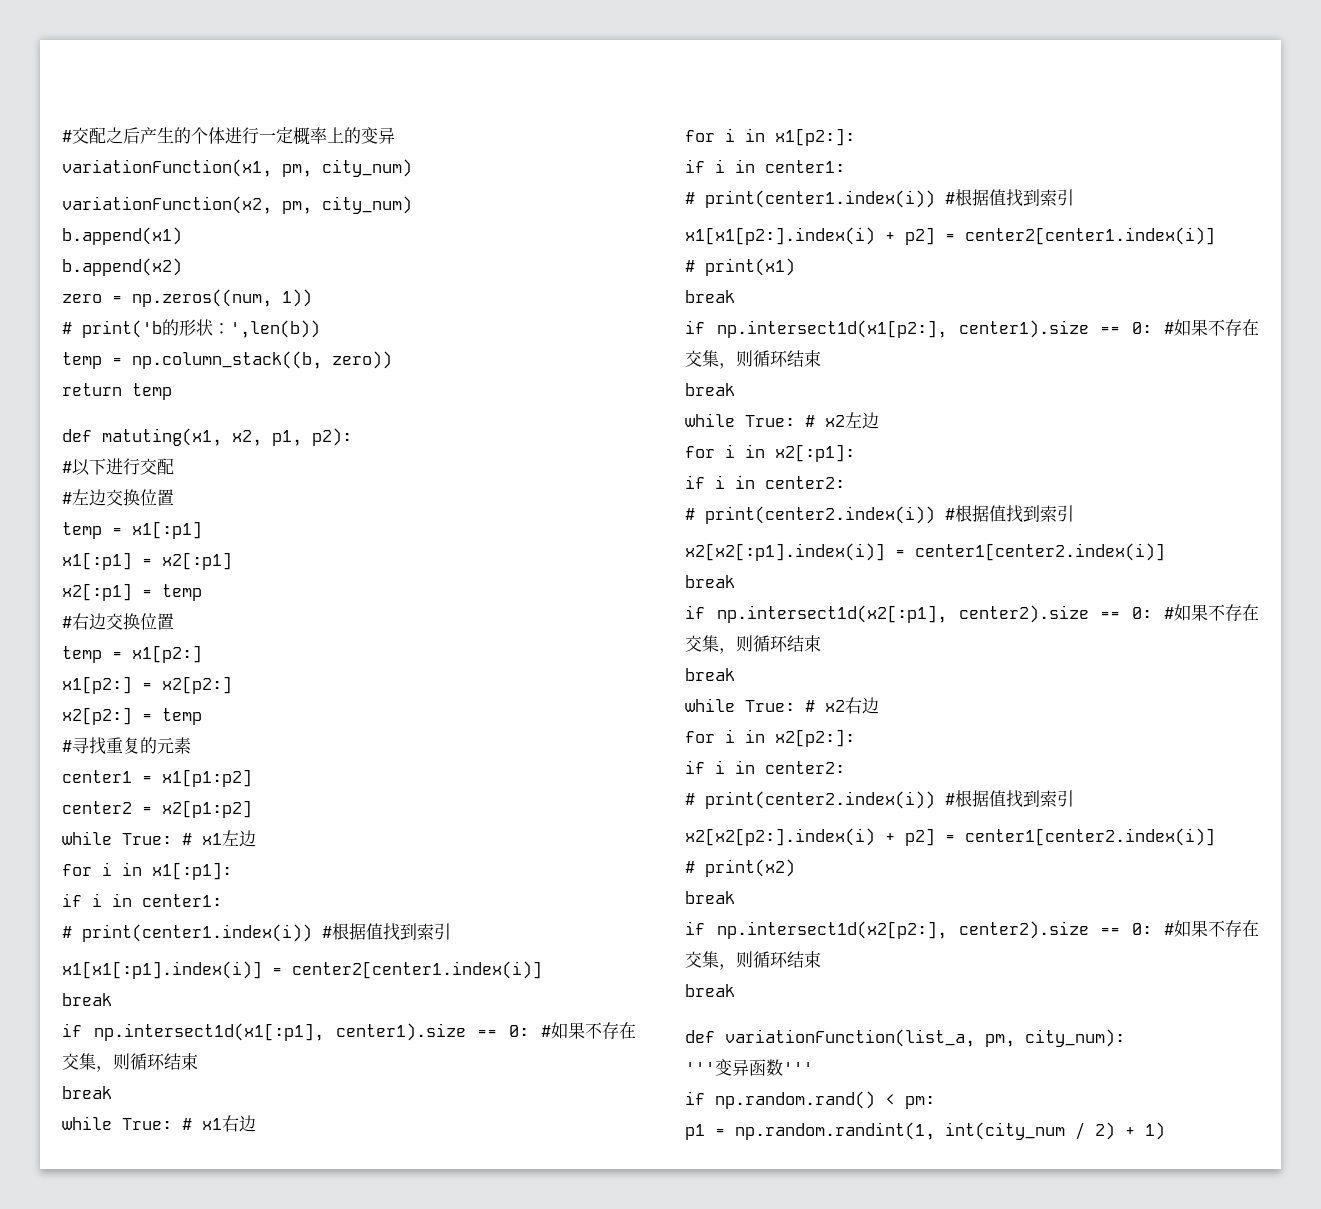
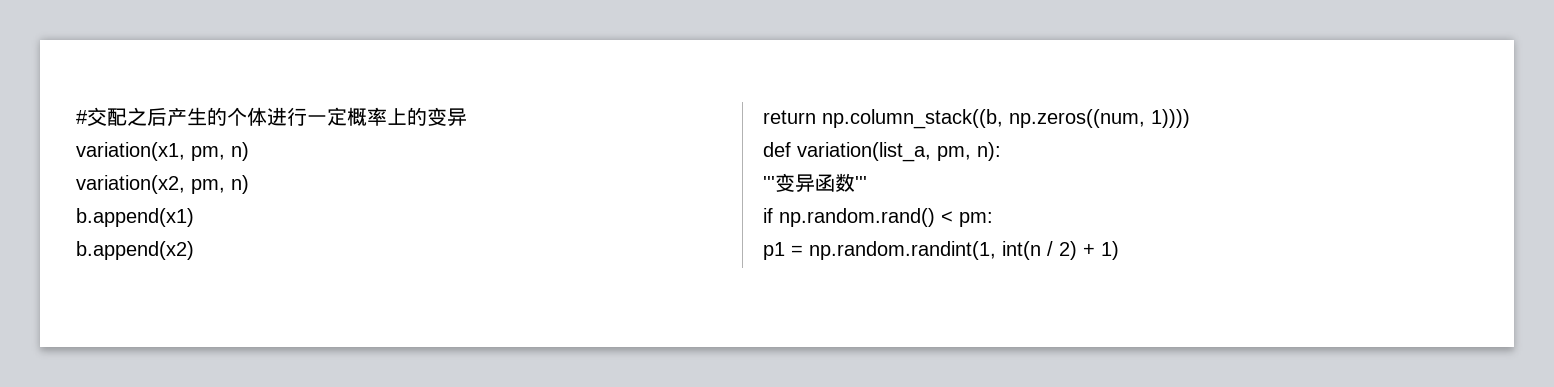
- variationFunction(x1, pm, city_num)
- variationFunction(x2, pm, city_num)
+ variation(x1, pm, n)
+ variation(x2, pm, n)
  b.append(x1)
  b.append(x2)
- zero = np.zeros((num, 1))
- # print('b的形状：',len(b))
- temp = np.column_stack((b, zero))
- return temp
- def matuting(x1, x2, p1, p2):
- #以下进行交配
- #左边交换位置
- temp = x1[:p1]
- x1[:p1] = x2[:p1]
- x2[:p1] = temp
- #右边交换位置
- temp = x1[p2:]
- x1[p2:] = x2[p2:]
- x2[p2:] = temp
- #寻找重复的元素
- center1 = x1[p1:p2]
- center2 = x2[p1:p2]
- while True: # x1左边
- for i in x1[:p1]:
- if i in center1:
- # print(center1.index(i)) #根据值找到索引
- x1[x1[:p1].index(i)] = center2[center1.index(i)]
- break
- if np.intersect1d(x1[:p1], center1).size == 0: #如果不存在交集，则循环结束
- break
- while True: # x1右边
- for i in x1[p2:]:
- if i in center1:
- # print(center1.index(i)) #根据值找到索引
- x1[x1[p2:].index(i) + p2] = center2[center1.index(i)]
- # print(x1)
- break
- if np.intersect1d(x1[p2:], center1).size == 0: #如果不存在交集，则循环结束
- break
- while True: # x2左边
- for i in x2[:p1]:
- if i in center2:
- # print(center2.index(i)) #根据值找到索引
- x2[x2[:p1].index(i)] = center1[center2.index(i)]
- break
- if np.intersect1d(x2[:p1], center2).size == 0: #如果不存在交集，则循环结束
- break
- while True: # x2右边
- for i in x2[p2:]:
- if i in center2:
- # print(center2.index(i)) #根据值找到索引
- x2[x2[p2:].index(i) + p2] = center1[center2.index(i)]
- # print(x2)
- break
- if np.intersect1d(x2[p2:], center2).size == 0: #如果不存在交集，则循环结束
- break
- def variationFunction(list_a, pm, city_num):
+ return np.column_stack((b, np.zeros((num, 1))))
+ def variation(list_a, pm, n):
- p1 = np.random.randint(1, int(city_num / 2) + 1)
+ p1 = np.random.randint(1, int(n / 2) + 1)

